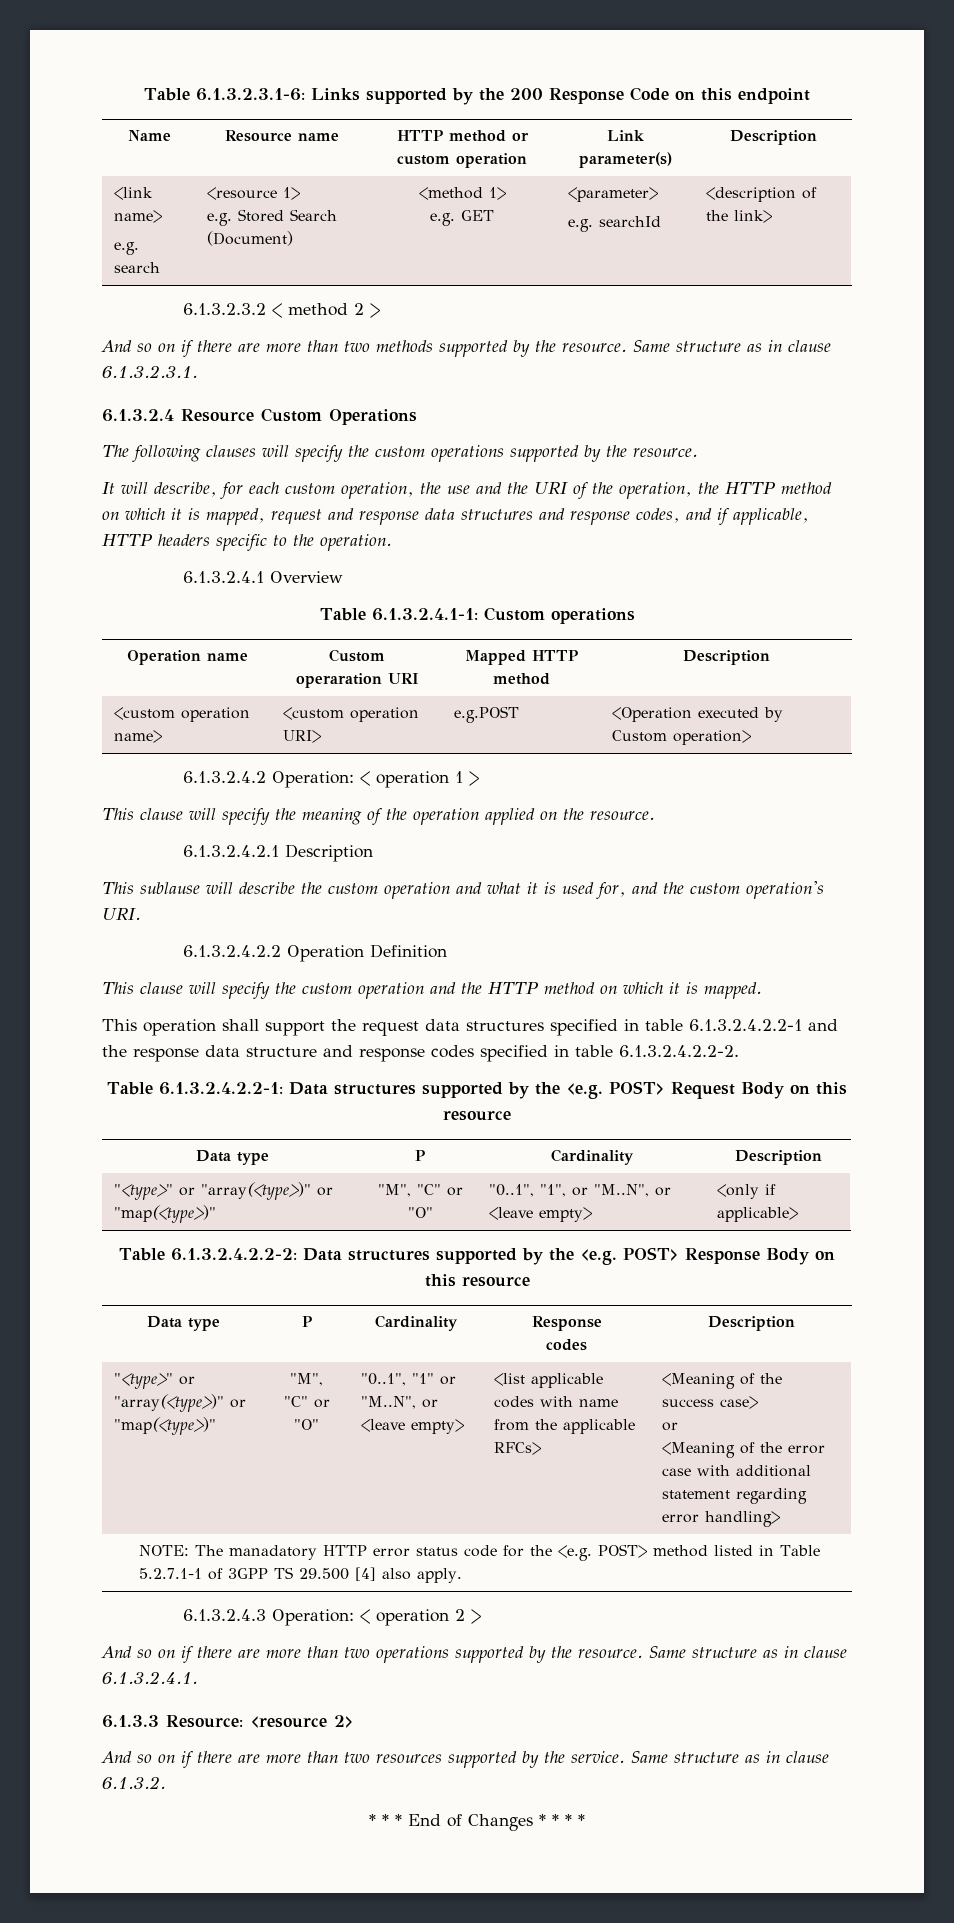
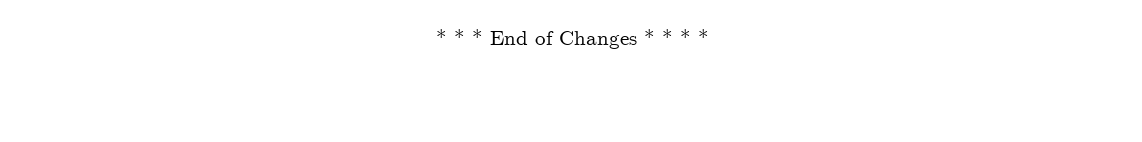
- Table 6.1.3.2.3.1-6: Links supported by the 200 Response Code on this endpoint
- Name | Resource name | HTTP method or custom operation | Link parameter(s) | Description
- <link name>
- e.g. search | <resource 1>
- e.g. Stored Search (Document) | <method 1>
- e.g. GET | <parameter>
- e.g. searchId | <description of the link>
- 6.1.3.2.3.2 < method 2 >
- And so on if there are more than two methods supported by the resource. Same structure as in clause 6.1.3.2.3.1.
- 6.1.3.2.4 Resource Custom Operations
- The following clauses will specify the custom operations supported by the resource.
- It will describe, for each custom operation, the use and the URI of the operation, the HTTP method on which it is mapped, request and response data structures and response codes, and if applicable, HTTP headers specific to the operation.
- 6.1.3.2.4.1 Overview
- Table 6.1.3.2.4.1-1: Custom operations
- Operation name | Custom operaration URI | Mapped HTTP method | Description
- <custom operation name> | <custom operation URI> | e.g.POST | <Operation executed by Custom operation>
- 6.1.3.2.4.2 Operation: < operation 1 >
- This clause will specify the meaning of the operation applied on the resource.
- 6.1.3.2.4.2.1 Description
- This sublause will describe the custom operation and what it is used for, and the custom operation's URI.
- 6.1.3.2.4.2.2 Operation Definition
- This clause will specify the custom operation and the HTTP method on which it is mapped.
- This operation shall support the request data structures specified in table 6.1.3.2.4.2.2-1 and the response data structure and response codes specified in table 6.1.3.2.4.2.2-2.
- Table 6.1.3.2.4.2.2-1: Data structures supported by the <e.g. POST> Request Body on this resource
- Data type | P | Cardinality | Description
- "<type>" or "array(<type>)" or "map(<type>)" | "M", "C" or "O" | "0..1", "1", or "M..N", or <leave empty> | <only if applicable>
- Table 6.1.3.2.4.2.2-2: Data structures supported by the <e.g. POST> Response Body on this resource
- Data type | P | Cardinality | Response
- codes | Description
- "<type>" or "array(<type>)" or "map(<type>)" | "M", "C" or "O" | "0..1", "1" or "M..N", or <leave empty> | <list applicable codes with name from the applicable RFCs> | <Meaning of the success case>
- or
- <Meaning of the error case with additional statement regarding error handling>
- NOTE: The manadatory HTTP error status code for the <e.g. POST> method listed in Table 5.2.7.1-1 of 3GPP TS 29.500 [4] also apply.
- 6.1.3.2.4.3 Operation: < operation 2 >
- And so on if there are more than two operations supported by the resource. Same structure as in clause 6.1.3.2.4.1.
- 6.1.3.3 Resource: <resource 2>
- And so on if there are more than two resources supported by the service. Same structure as in clause 6.1.3.2.

